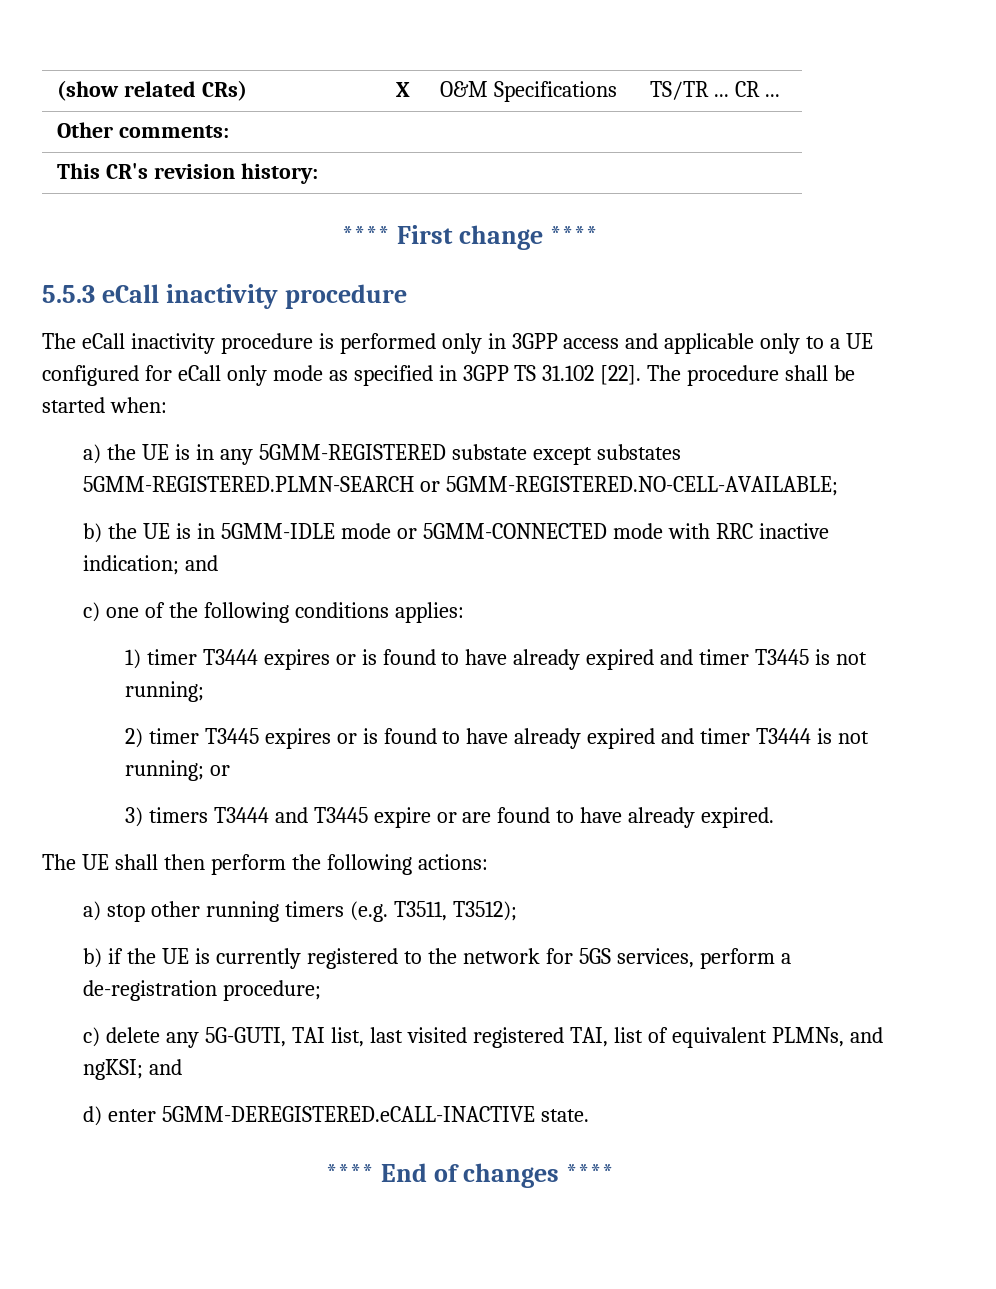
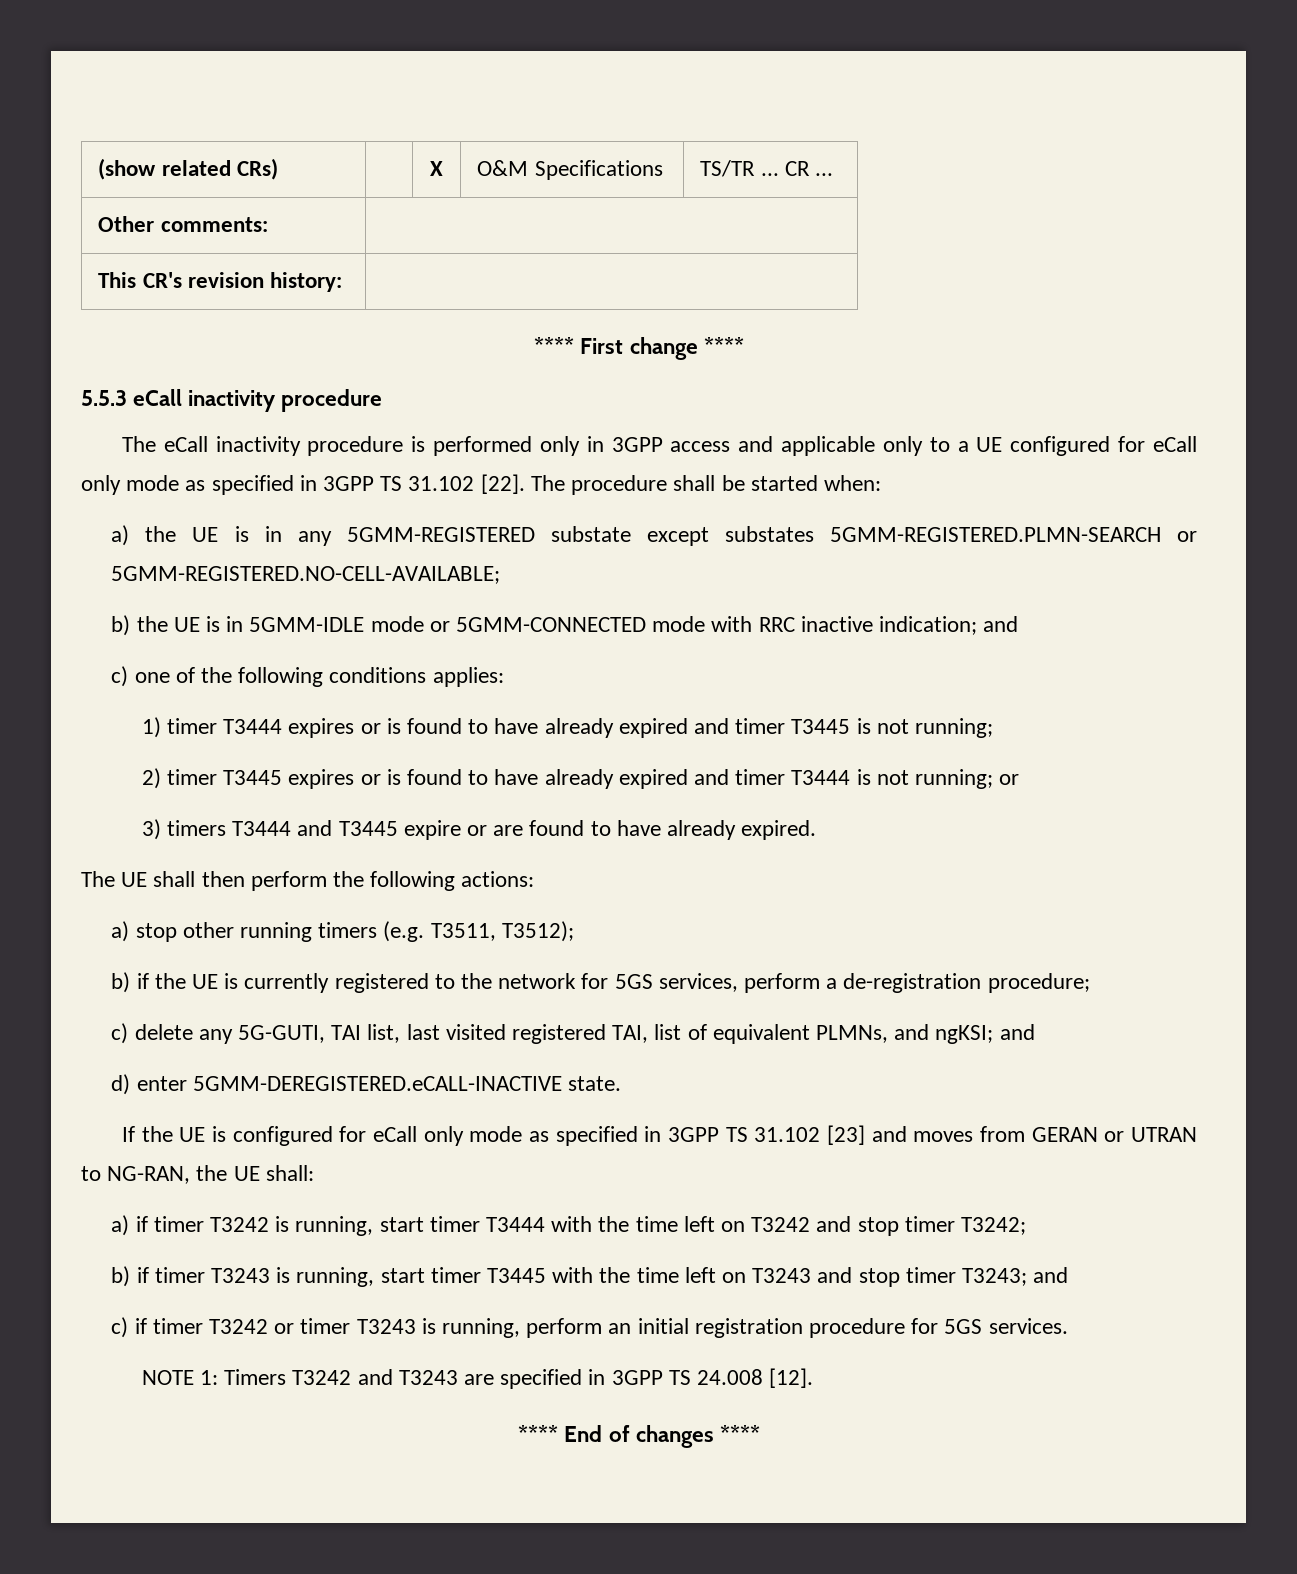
+ If the UE is configured for eCall only mode as specified in 3GPP TS 31.102 [23] and moves from GERAN or UTRAN to NG-RAN, the UE shall:
+ a) if timer T3242 is running, start timer T3444 with the time left on T3242 and stop timer T3242;
+ b) if timer T3243 is running, start timer T3445 with the time left on T3243 and stop timer T3243; and
+ c) if timer T3242 or timer T3243 is running, perform an initial registration procedure for 5GS services.
+ NOTE 1: Timers T3242 and T3243 are specified in 3GPP TS 24.008 [12].

